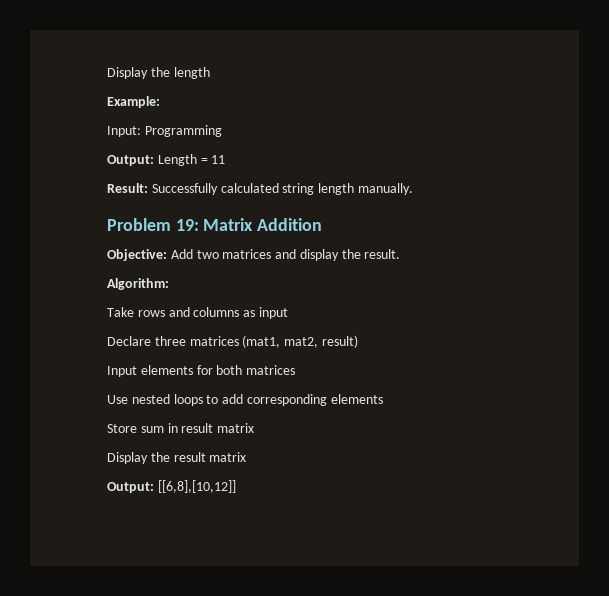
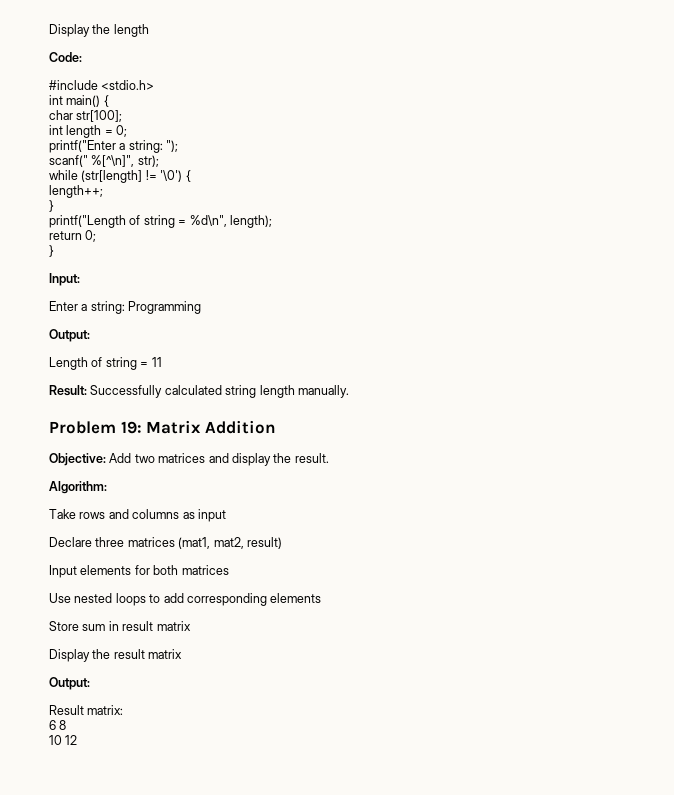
- Example:
- Input: Programming
- Output: Length = 11
+ Code:
+ #include <stdio.h>
+ int main() {
+ char str[100];
+ int length = 0;
+ printf("Enter a string: ");
+ scanf(" %[^\n]", str);
+ while (str[length] != '\0') {
+ length++;
+ }
+ printf("Length of string = %d\n", length);
+ return 0;
+ }
+ Input:
+ Enter a string: Programming
+ Output:
+ Length of string = 11
  Display the result matrix
- Output: [[6,8],[10,12]]
+ Output:
+ Result matrix:
+ 6 8
+ 10 12

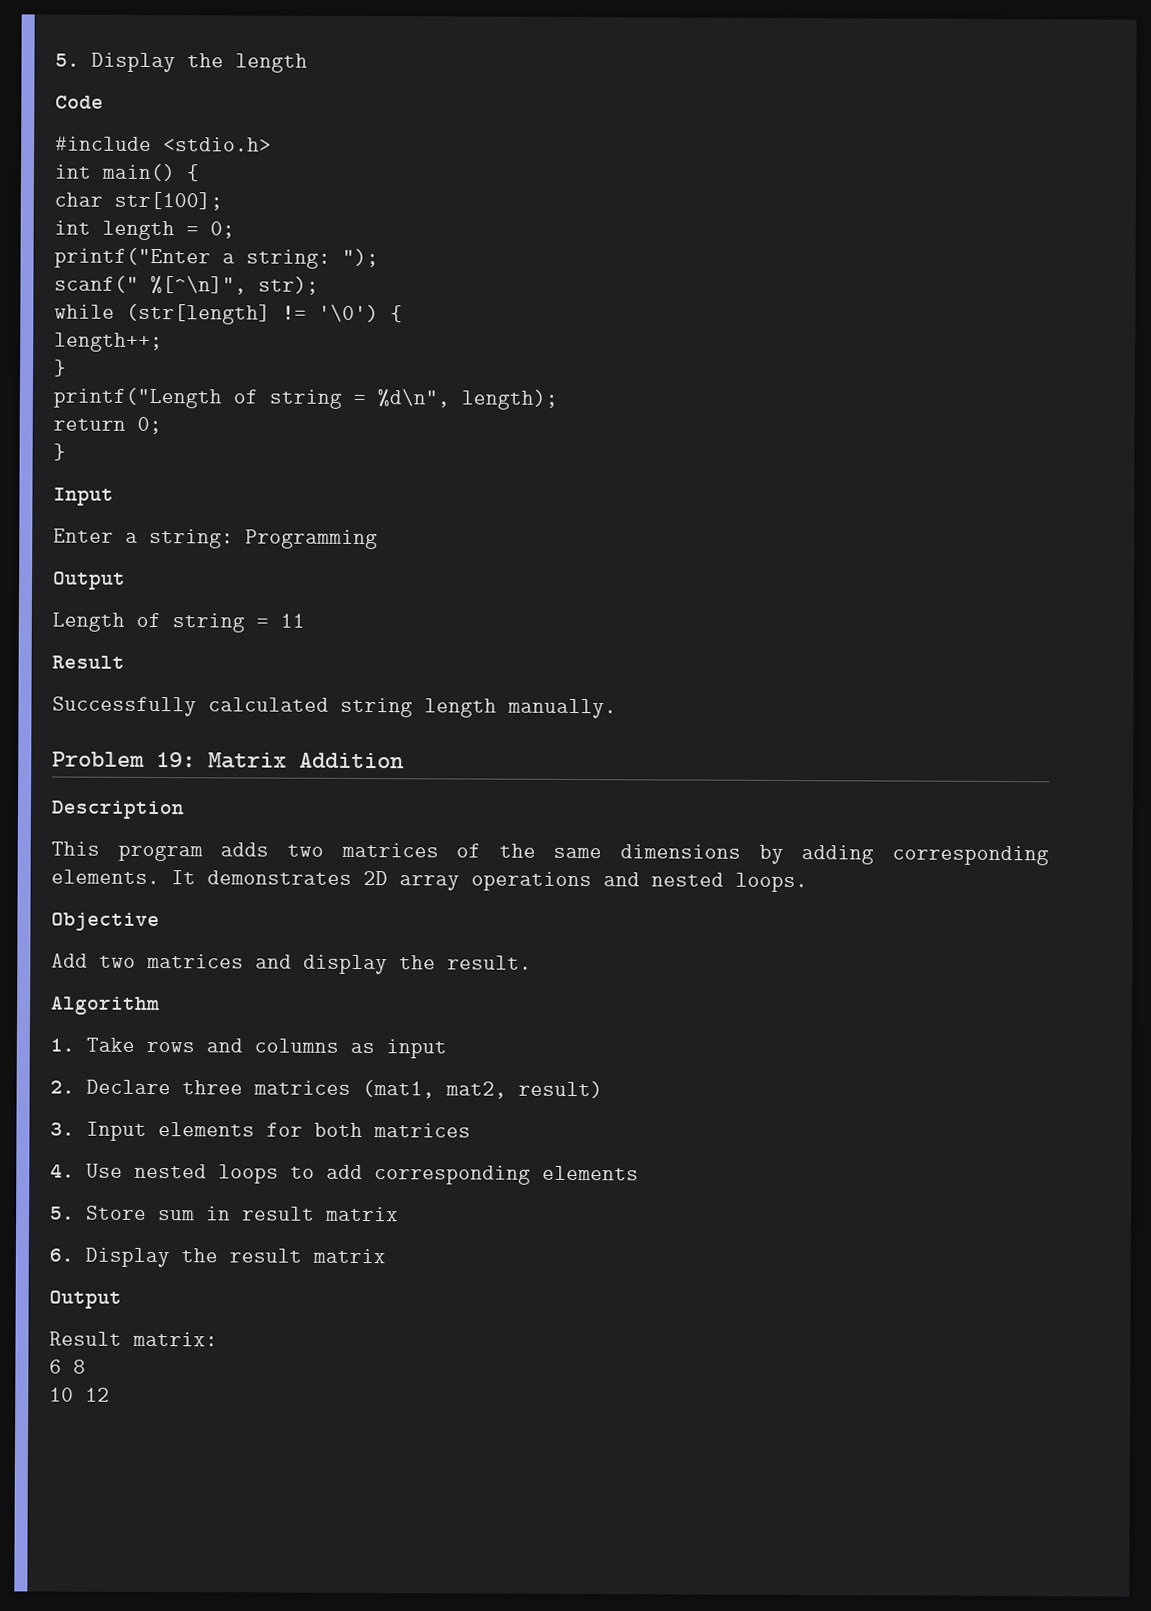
- Display the length
+ 5. Display the length
- Code:
+ Code
  return 0;
  }
- Input:
+ Input
  Enter a string: Programming
- Output:
+ Output
  Length of string = 11
- Result: Successfully calculated string length manually.
+ Result
+ Successfully calculated string length manually.
- Objective: Add two matrices and display the result.
+ Description
+ This program adds two matrices of the same dimensions by adding corresponding elements. It demonstrates 2D array operations and nested loops.
+ Objective
+ Add two matrices and display the result.
- Algorithm:
- Take rows and columns as input
+ Algorithm
+ 1. Take rows and columns as input
- Declare three matrices (mat1, mat2, result)
+ 2. Declare three matrices (mat1, mat2, result)
- Input elements for both matrices
+ 3. Input elements for both matrices
- Use nested loops to add corresponding elements
+ 4. Use nested loops to add corresponding elements
- Store sum in result matrix
+ 5. Store sum in result matrix
- Display the result matrix
- Output:
+ 6. Display the result matrix
+ Output

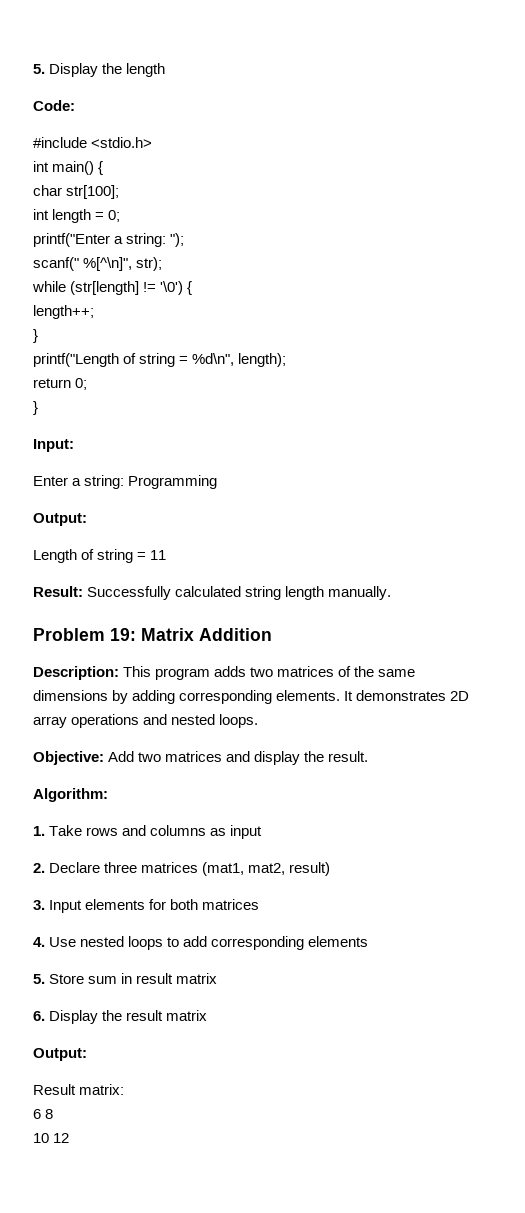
- Code
+ Code:
  return 0;
  }
- Input
+ Input:
  Enter a string: Programming
- Output
+ Output:
  Length of string = 11
- Result
- Successfully calculated string length manually.
+ Result: Successfully calculated string length manually.
- Description
- This program adds two matrices of the same dimensions by adding corresponding elements.
+ Description: This program adds two matrices of the same dimensions by adding corresponding elements.
- Objective
- Add two matrices and display the result.
+ Objective: Add two matrices and display the result.
- Algorithm
+ Algorithm:
  6. Display the result matrix
- Output
+ Output:

